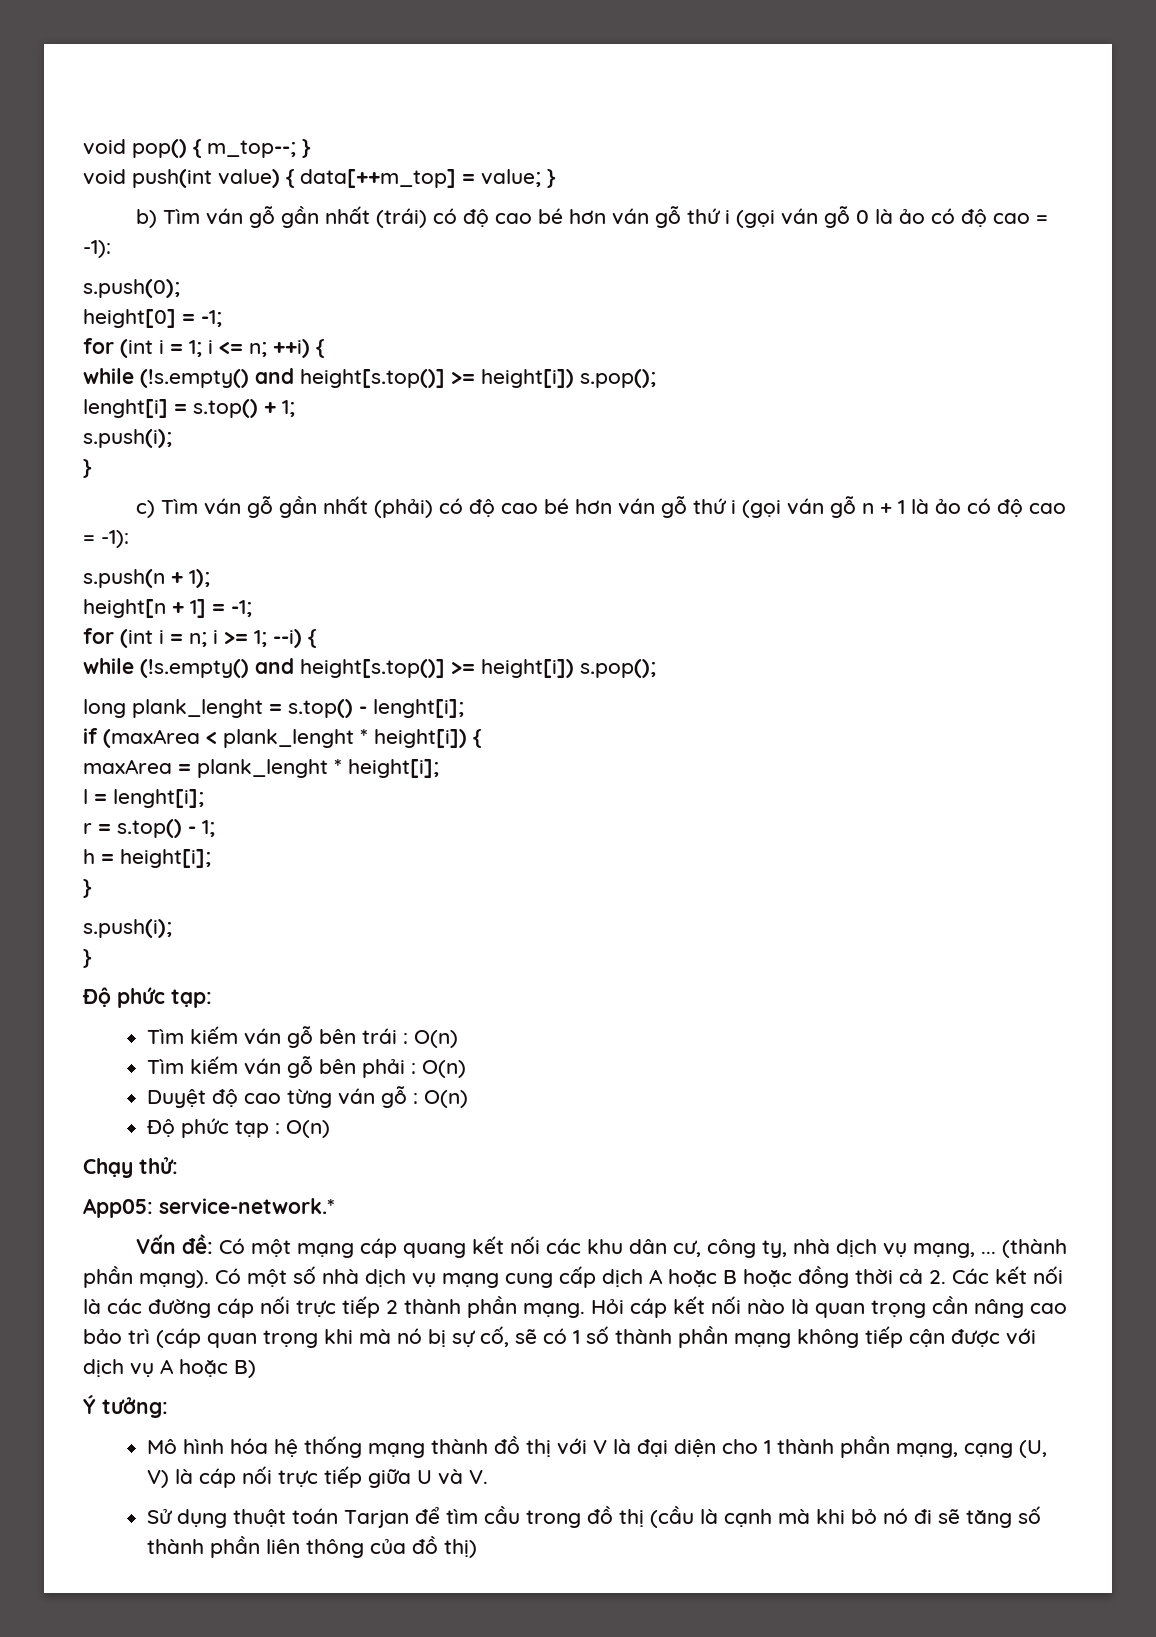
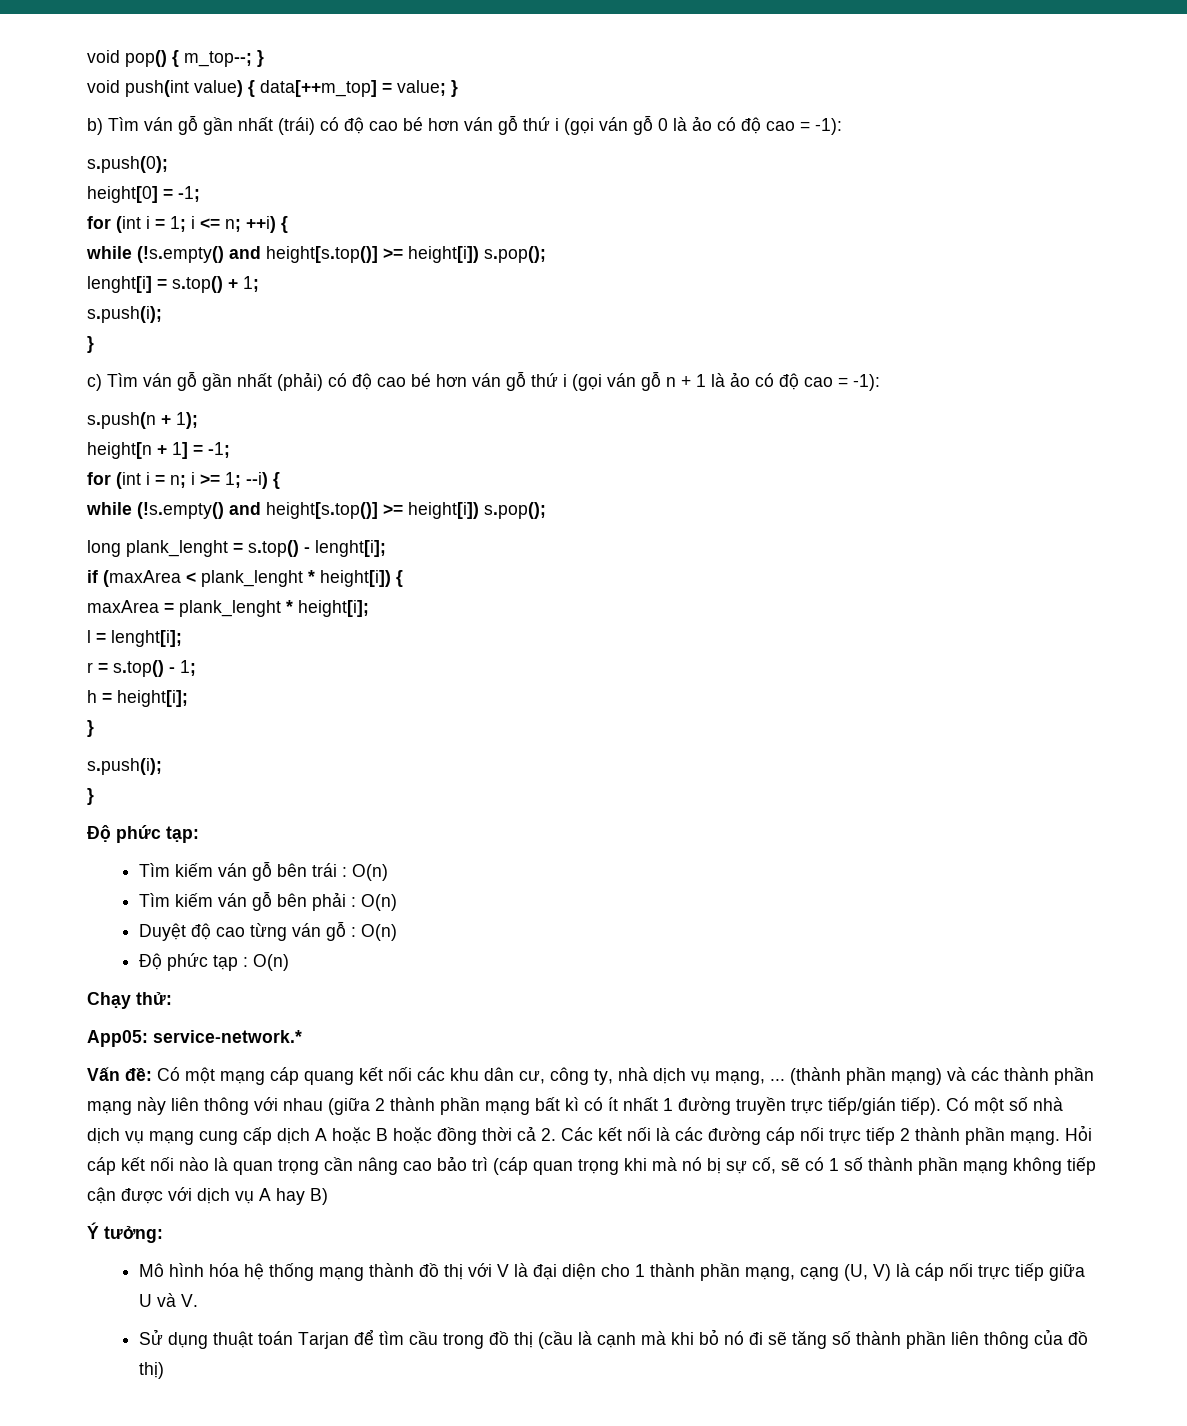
- (thành phần mạng).
+ (thành phần mạng) và các thành phần mạng này liên thông với nhau (giữa 2 thành phần mạng bất kì có ít nhất 1 đường truyền trực tiếp/gián tiếp).
- Hỏi cáp kết nối nào là quan trọng cần nâng cao bảo trì (cáp quan trọng khi mà nó bị sự cố, sẽ có 1 số thành phần mạng không tiếp cận được với dịch vụ A hoặc B)
+ Hỏi cáp kết nối nào là quan trọng cần nâng cao bảo trì (cáp quan trọng khi mà nó bị sự cố, sẽ có 1 số thành phần mạng không tiếp cận được với dịch vụ A hay B)

